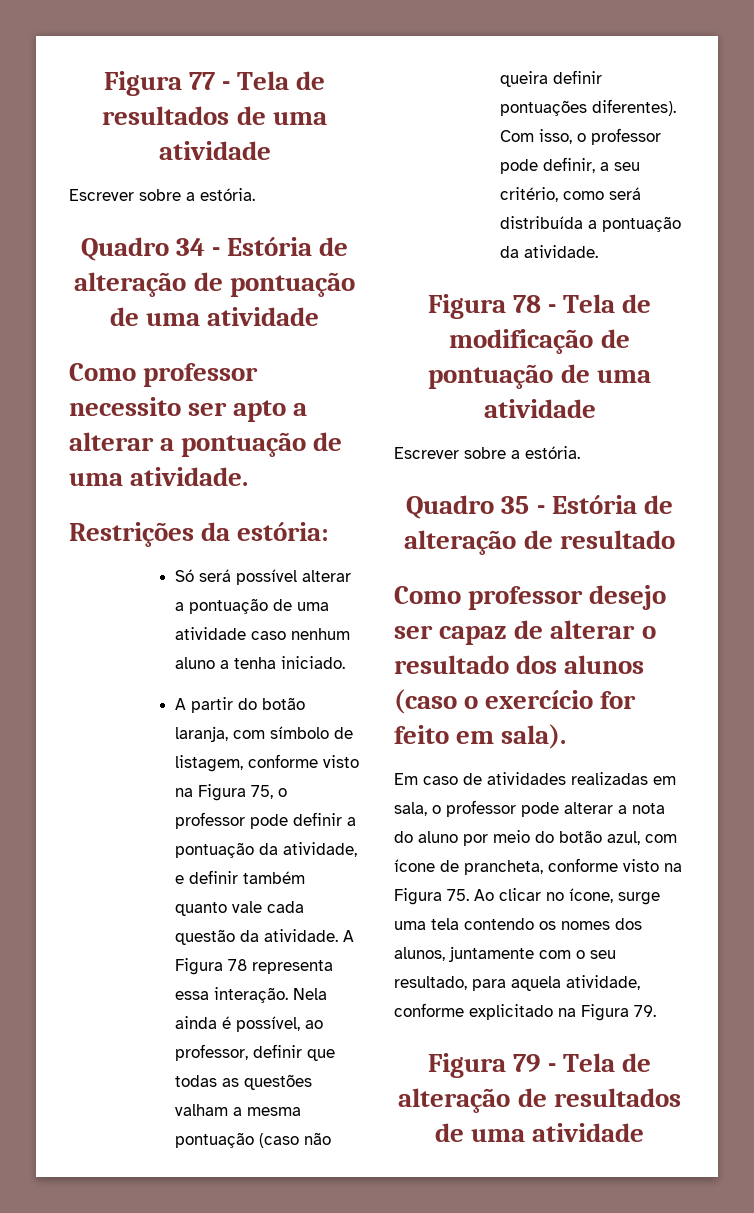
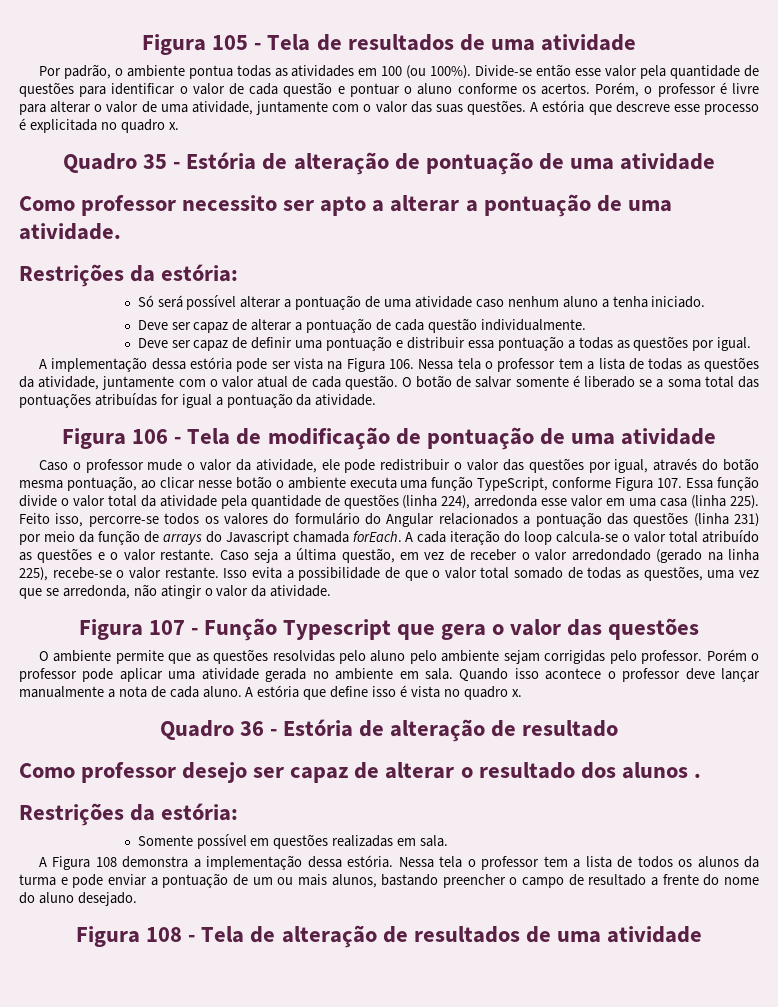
- Figura 77 - Tela de resultados de uma atividade
- Escrever sobre a estória.
- Quadro 34 - Estória de alteração de pontuação de uma atividade
+ Figura 105 - Tela de resultados de uma atividade
+ Por padrão, o ambiente pontua todas as atividades em 100 (ou 100%). Divide-se então esse valor pela quantidade de questões para identificar o valor de cada questão e pontuar o aluno conforme os acertos. Porém, o professor é livre para alterar o valor de uma atividade, juntamente com o valor das suas questões. A estória que descreve esse processo é explicitada no quadro x.
+ Quadro 35 - Estória de alteração de pontuação de uma atividade
- A partir do botão laranja, com símbolo de listagem, conforme visto na Figura 75, o professor pode definir a pontuação da atividade, e definir também quanto vale cada questão da atividade. A Figura 78 representa essa interação. Nela ainda é possível, ao professor, definir que todas as questões valham a mesma pontuação (caso não queira definir pontuações diferentes). Com isso, o professor pode definir, a seu critério, como será distribuída a pontuação da atividade.
+ Deve ser capaz de alterar a pontuação de cada questão individualmente.
+ Deve ser capaz de definir uma pontuação e distribuir essa pontuação a todas as questões por igual.
+ A implementação dessa estória pode ser vista na Figura 106. Nessa tela o professor tem a lista de todas as questões da atividade, juntamente com o valor atual de cada questão. O botão de salvar somente é liberado se a soma total das pontuações atribuídas for igual a pontuação da atividade.
- Figura 78 - Tela de modificação de pontuação de uma atividade
- Escrever sobre a estória.
- Quadro 35 - Estória de alteração de resultado
+ Figura 106 - Tela de modificação de pontuação de uma atividade
+ Caso o professor mude o valor da atividade, ele pode redistribuir o valor das questões por igual, através do botão mesma pontuação, ao clicar nesse botão o ambiente executa uma função TypeScript, conforme Figura 107. Essa função divide o valor total da atividade pela quantidade de questões (linha 224), arredonda esse valor em uma casa (linha 225). Feito isso, percorre-se todos os valores do formulário do Angular relacionados a pontuação das questões (linha 231) por meio da função de arrays do Javascript chamada forEach. A cada iteração do loop calcula-se o valor total atribuído as questões e o valor restante. Caso seja a última questão, em vez de receber o valor arredondado (gerado na linha 225), recebe-se o valor restante. Isso evita a possibilidade de que o valor total somado de todas as questões, uma vez que se arredonda, não atingir o valor da atividade.
+ Figura 107 - Função Typescript que gera o valor das questões
+ O ambiente permite que as questões resolvidas pelo aluno pelo ambiente sejam corrigidas pelo professor. Porém o professor pode aplicar uma atividade gerada no ambiente em sala. Quando isso acontece o professor deve lançar manualmente a nota de cada aluno. A estória que define isso é vista no quadro x.
+ Quadro 36 - Estória de alteração de resultado
- Como professor desejo ser capaz de alterar o resultado dos alunos (caso o exercício for feito em sala).
- Em caso de atividades realizadas em sala, o professor pode alterar a nota do aluno por meio do botão azul, com ícone de prancheta, conforme visto na Figura 75. Ao clicar no ícone, surge uma tela contendo os nomes dos alunos, juntamente com o seu resultado, para aquela atividade, conforme explicitado na Figura 79.
- Figura 79 - Tela de alteração de resultados de uma atividade
+ Como professor desejo ser capaz de alterar o resultado dos alunos .
+ Restrições da estória:
+ Somente possível em questões realizadas em sala.
+ A Figura 108 demonstra a implementação dessa estória. Nessa tela o professor tem a lista de todos os alunos da turma e pode enviar a pontuação de um ou mais alunos, bastando preencher o campo de resultado a frente do nome do aluno desejado.
+ Figura 108 - Tela de alteração de resultados de uma atividade

